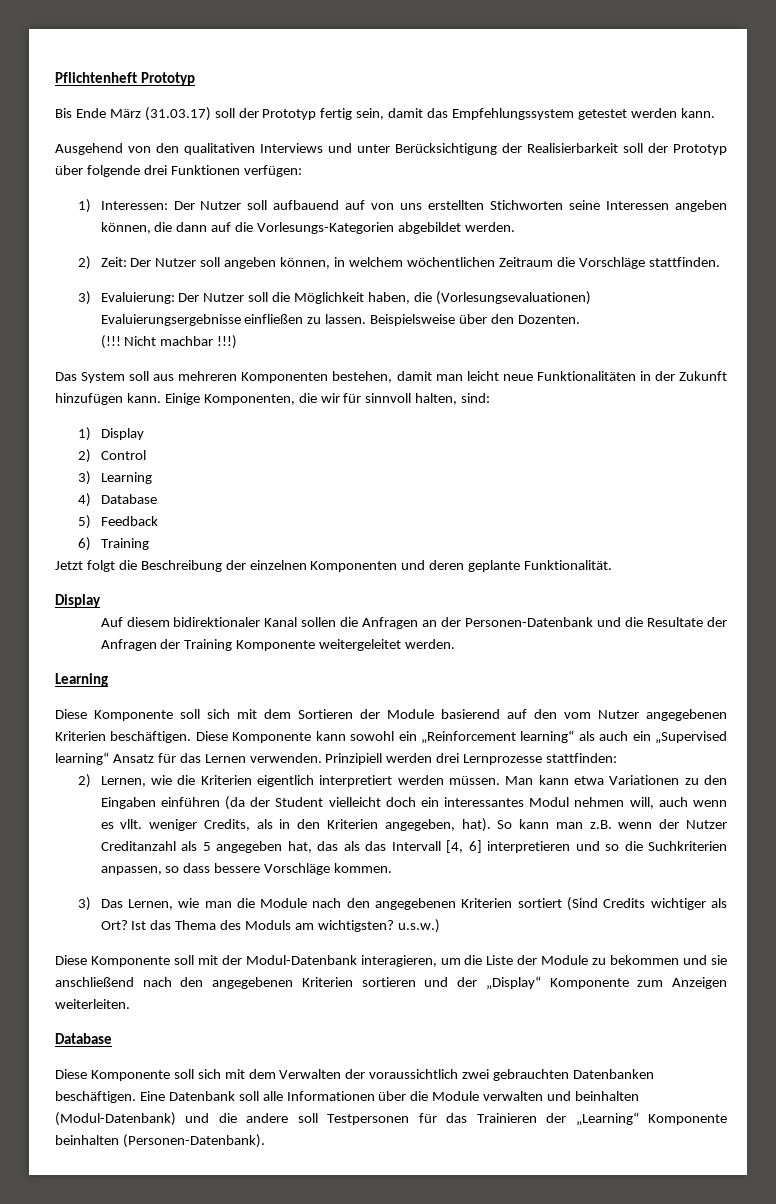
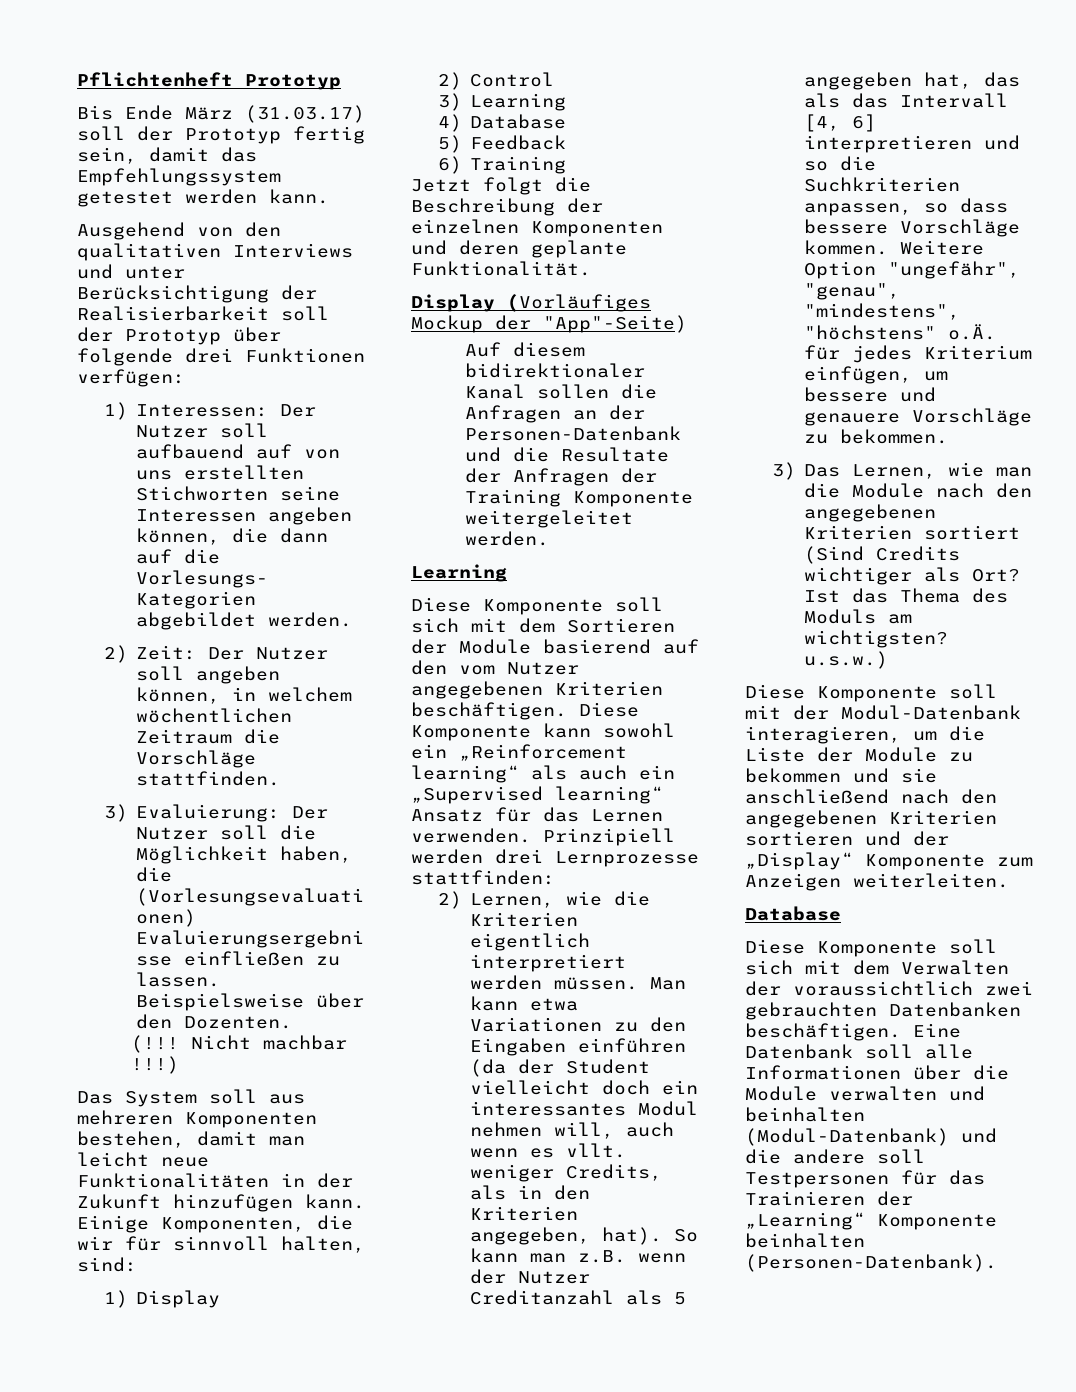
  Jetzt folgt die Beschreibung der einzelnen Komponenten und deren geplante Funktionalität.
- Display
+ Display (Vorläufiges Mockup der "App"-Seite)
+ Weitere Option "ungefähr", "genau", "mindestens", "höchstens" o.Ä. für jedes Kriterium einfügen, um bessere und genauere Vorschläge zu bekommen.

